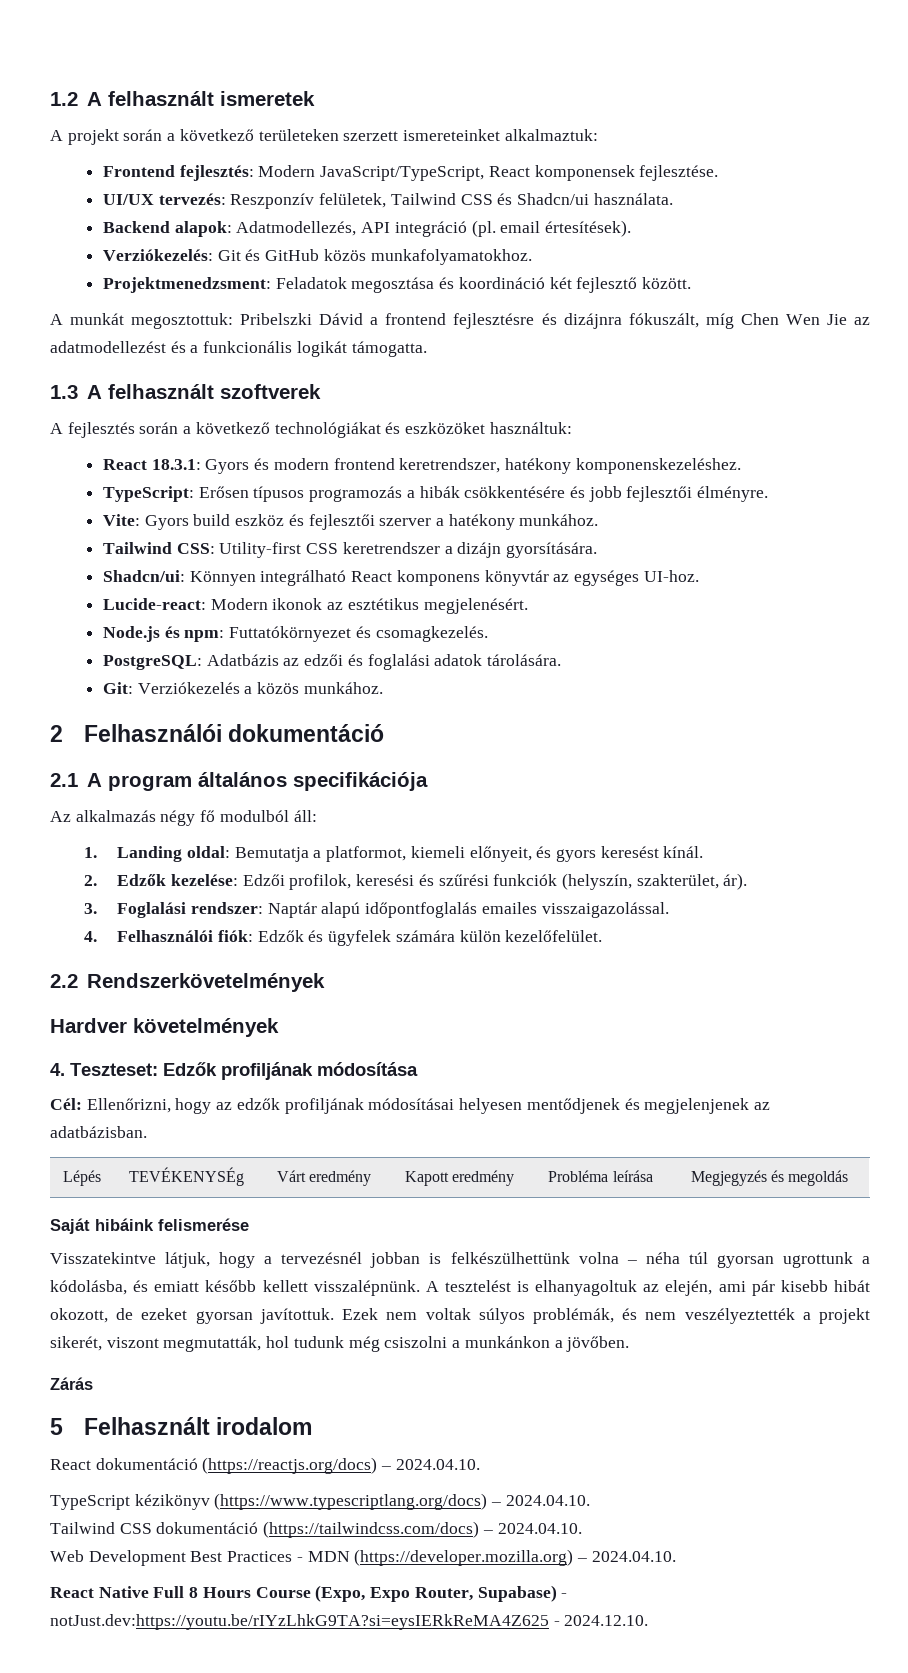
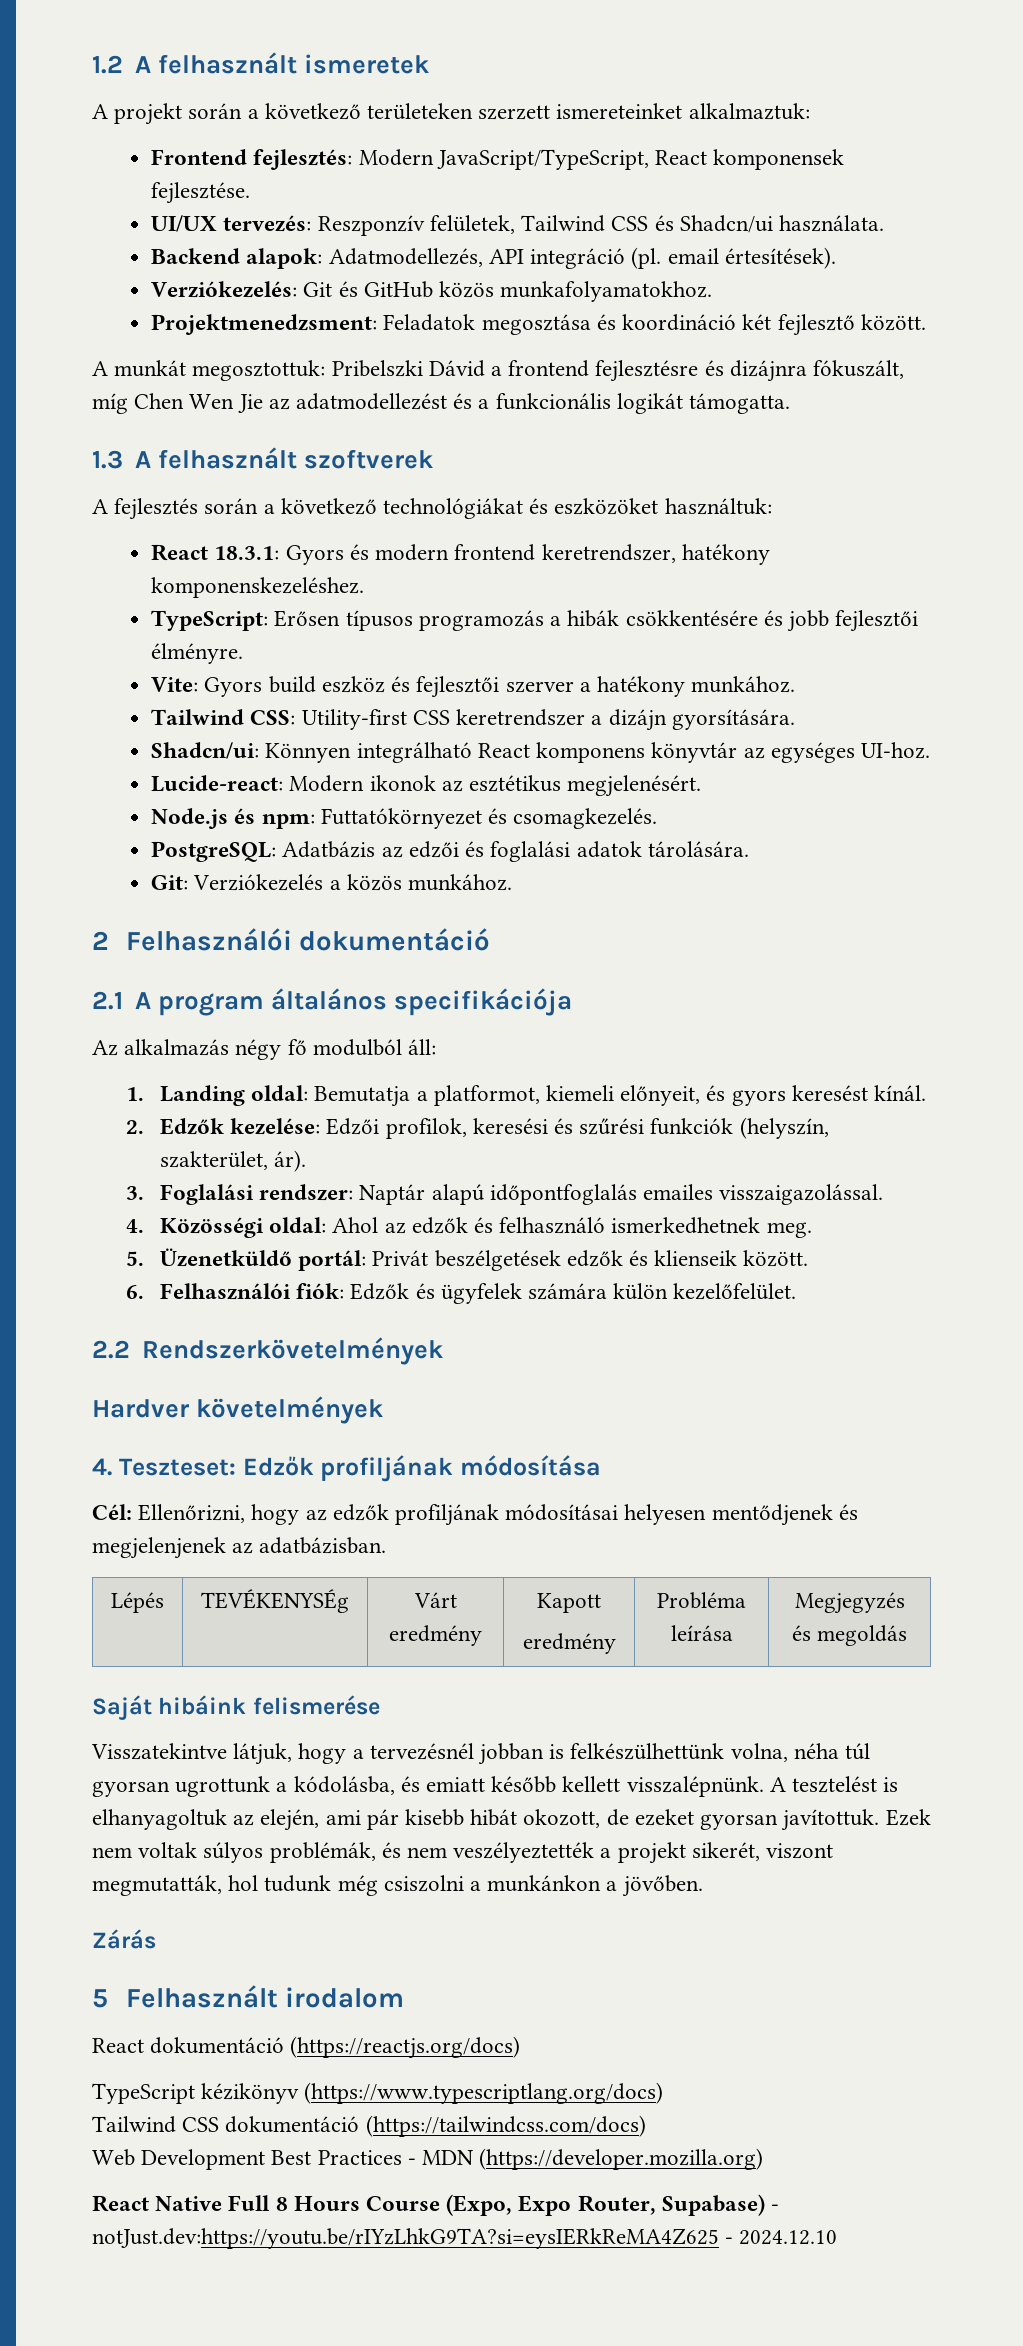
- 4. Felhasználói fiók: Edzők és ügyfelek számára külön kezelőfelület.
+ 4. Közösségi oldal: Ahol az edzők és felhasználó ismerkedhetnek meg.
+ 5. Üzenetküldő portál: Privát beszélgetések edzők és klienseik között.
+ 6. Felhasználói fiók: Edzők és ügyfelek számára külön kezelőfelület.
- Lépés | TEVÉKENYSÉg | Várt eredmény | Kapott eredmény | Probléma leírása | Megjegyzés és megoldás
+ Lépés | TEVÉKENYSÉg | Várt eredmény | Kapott
+ eredmény | Probléma leírása | Megjegyzés és megoldás
- Visszatekintve látjuk, hogy a tervezésnél jobban is felkészülhettünk volna – néha túl gyorsan ugrottunk a kódolásba, és emiatt később kellett visszalépnünk.
+ Visszatekintve látjuk, hogy a tervezésnél jobban is felkészülhettünk volna, néha túl gyorsan ugrottunk a kódolásba, és emiatt később kellett visszalépnünk.
- React dokumentáció (https://reactjs.org/docs) – 2024.04.10.
+ React dokumentáció (https://reactjs.org/docs)
- TypeScript kézikönyv (https://www.typescriptlang.org/docs) – 2024.04.10.
+ TypeScript kézikönyv (https://www.typescriptlang.org/docs)
- Tailwind CSS dokumentáció (https://tailwindcss.com/docs) – 2024.04.10.
+ Tailwind CSS dokumentáció (https://tailwindcss.com/docs)
- Web Development Best Practices - MDN (https://developer.mozilla.org) – 2024.04.10.
+ Web Development Best Practices - MDN (https://developer.mozilla.org)
- React Native Full 8 Hours Course (Expo, Expo Router, Supabase) - notJust.dev:https://youtu.be/rIYzLhkG9TA?si=eysIERkReMA4Z625 - 2024.12.10.
+ React Native Full 8 Hours Course (Expo, Expo Router, Supabase) - notJust.dev:https://youtu.be/rIYzLhkG9TA?si=eysIERkReMA4Z625 - 2024.12.10

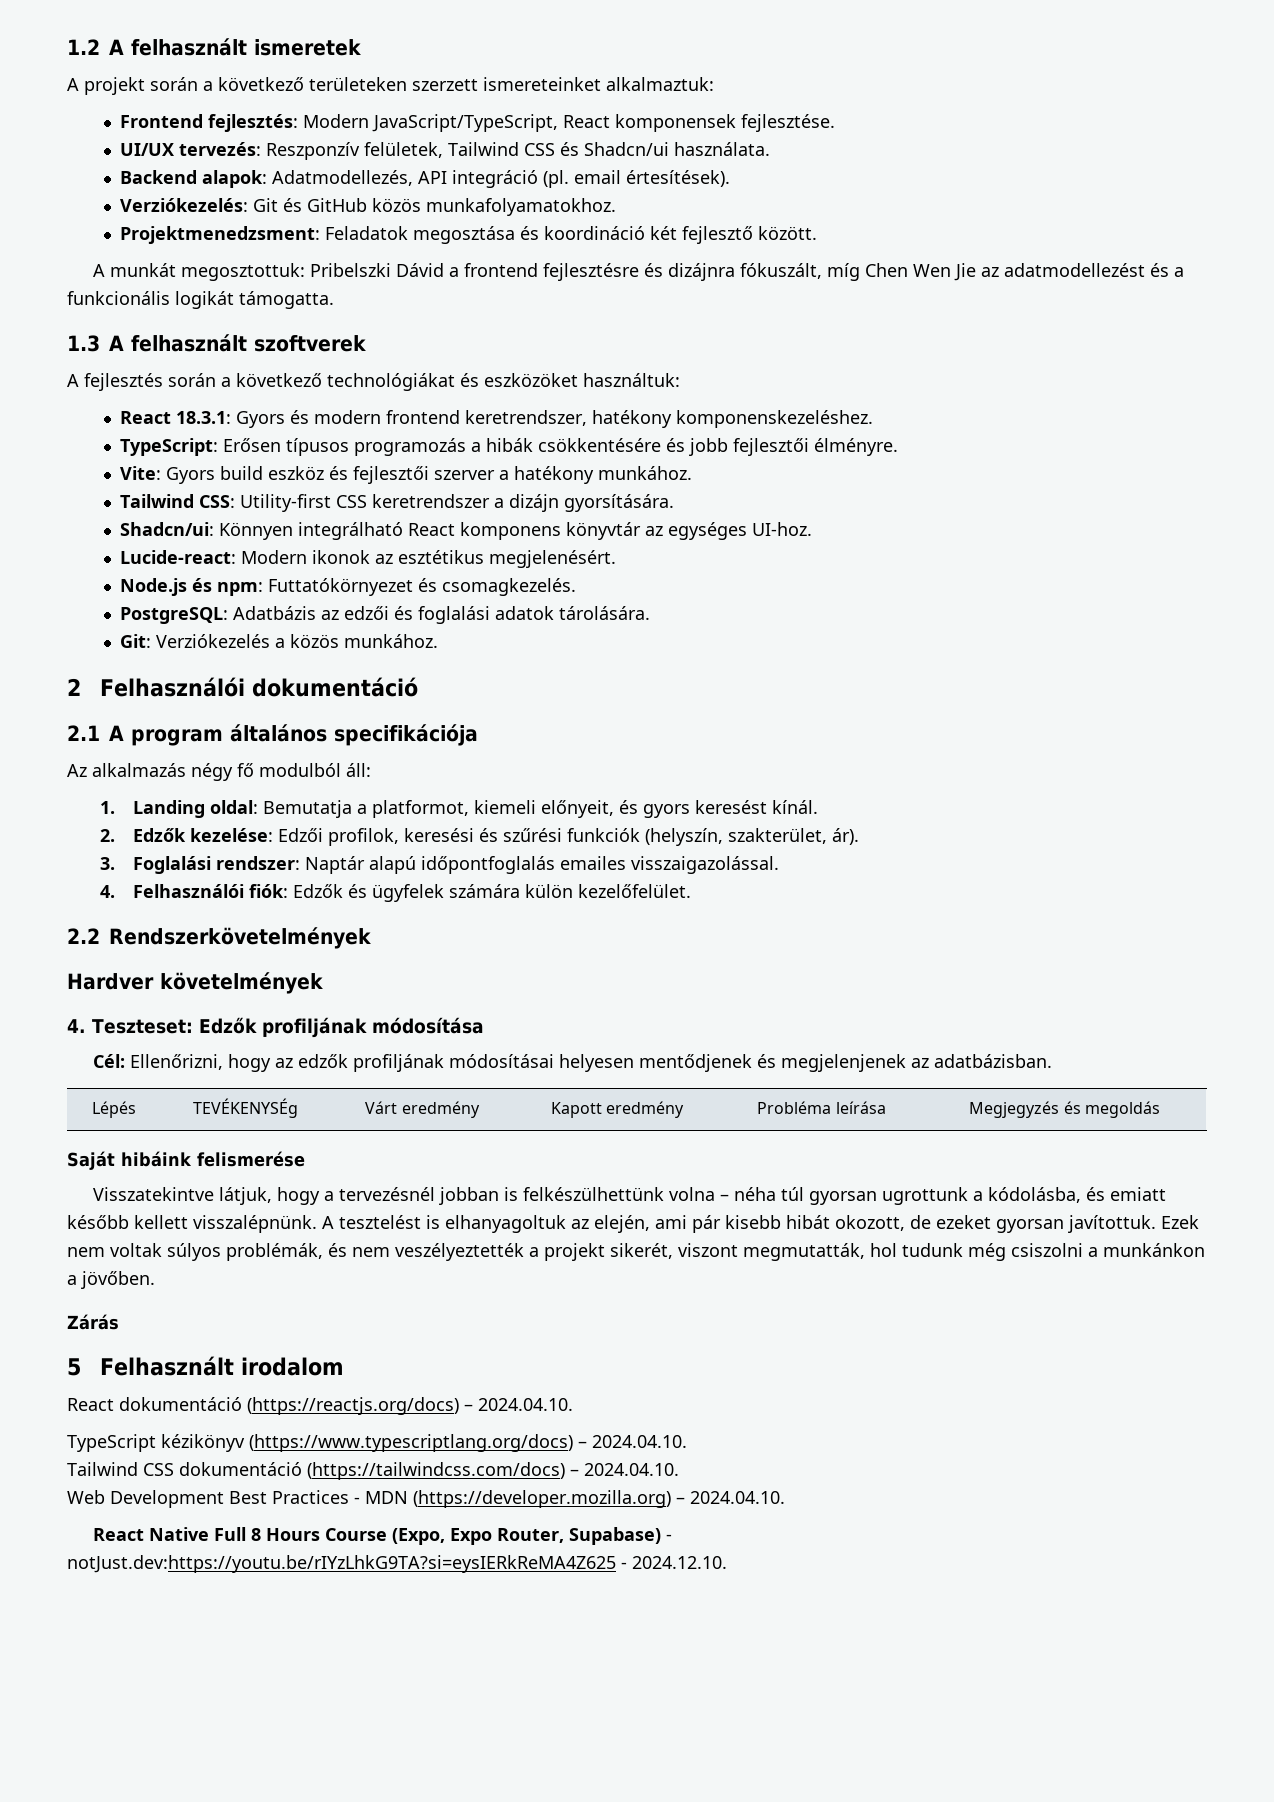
- 4. Közösségi oldal: Ahol az edzők és felhasználó ismerkedhetnek meg.
- 5. Üzenetküldő portál: Privát beszélgetések edzők és klienseik között.
- 6. Felhasználói fiók: Edzők és ügyfelek számára külön kezelőfelület.
+ 4. Felhasználói fiók: Edzők és ügyfelek számára külön kezelőfelület.
- Lépés | TEVÉKENYSÉg | Várt eredmény | Kapott
- eredmény | Probléma leírása | Megjegyzés és megoldás
+ Lépés | TEVÉKENYSÉg | Várt eredmény | Kapott eredmény | Probléma leírása | Megjegyzés és megoldás
- Visszatekintve látjuk, hogy a tervezésnél jobban is felkészülhettünk volna, néha túl gyorsan ugrottunk a kódolásba, és emiatt később kellett visszalépnünk.
+ Visszatekintve látjuk, hogy a tervezésnél jobban is felkészülhettünk volna – néha túl gyorsan ugrottunk a kódolásba, és emiatt később kellett visszalépnünk.
- React dokumentáció (https://reactjs.org/docs)
+ React dokumentáció (https://reactjs.org/docs) – 2024.04.10.
- TypeScript kézikönyv (https://www.typescriptlang.org/docs)
+ TypeScript kézikönyv (https://www.typescriptlang.org/docs) – 2024.04.10.
- Tailwind CSS dokumentáció (https://tailwindcss.com/docs)
+ Tailwind CSS dokumentáció (https://tailwindcss.com/docs) – 2024.04.10.
- Web Development Best Practices - MDN (https://developer.mozilla.org)
+ Web Development Best Practices - MDN (https://developer.mozilla.org) – 2024.04.10.
- React Native Full 8 Hours Course (Expo, Expo Router, Supabase) - notJust.dev:https://youtu.be/rIYzLhkG9TA?si=eysIERkReMA4Z625 - 2024.12.10
+ React Native Full 8 Hours Course (Expo, Expo Router, Supabase) - notJust.dev:https://youtu.be/rIYzLhkG9TA?si=eysIERkReMA4Z625 - 2024.12.10.

